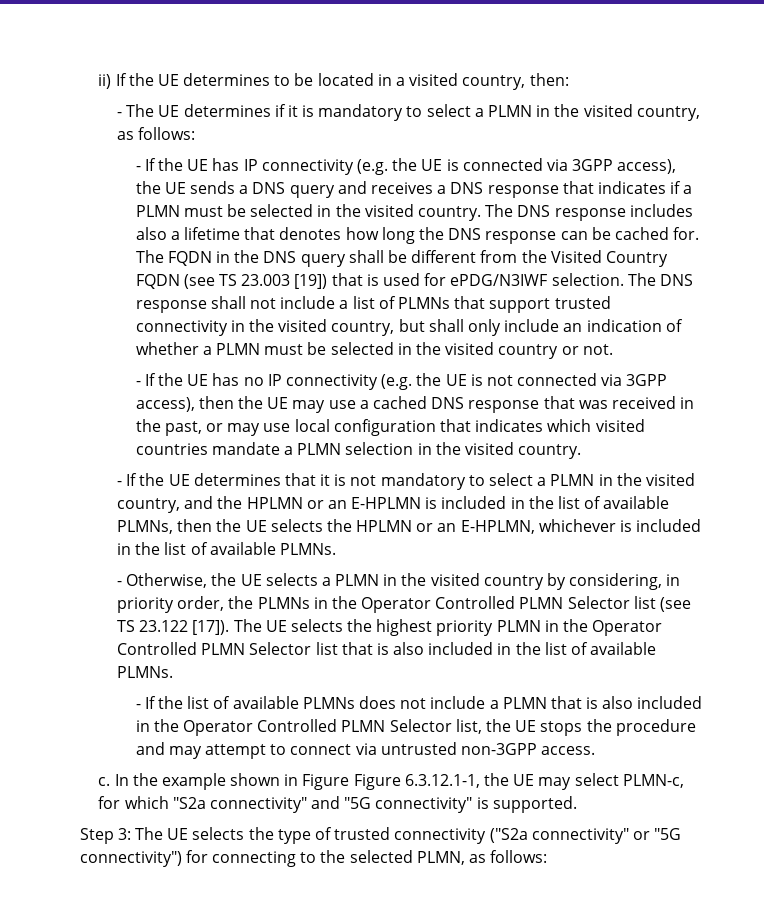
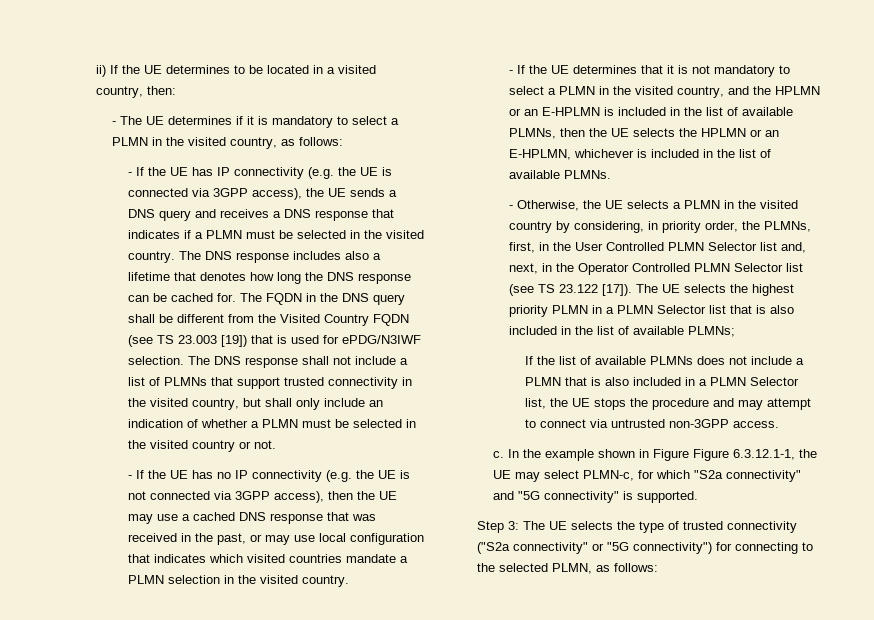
- - Otherwise, the UE selects a PLMN in the visited country by considering, in priority order, the PLMNs in the Operator Controlled PLMN Selector list (see TS 23.122 [17]).
+ - Otherwise, the UE selects a PLMN in the visited country by considering, in priority order, the PLMNs, first, in the User Controlled PLMN Selector list and, next, in the Operator Controlled PLMN Selector list (see TS 23.122 [17]).
- The UE selects the highest priority PLMN in the Operator Controlled PLMN Selector list that is also included in the list of available PLMNs.
- - If the list of available PLMNs does not include a PLMN that is also included in the Operator Controlled PLMN Selector list, the UE stops the procedure and may attempt to connect via untrusted non-3GPP access.
+ The UE selects the highest priority PLMN in a PLMN Selector list that is also included in the list of available PLMNs;
+ If the list of available PLMNs does not include a PLMN that is also included in a PLMN Selector list, the UE stops the procedure and may attempt to connect via untrusted non-3GPP access.

